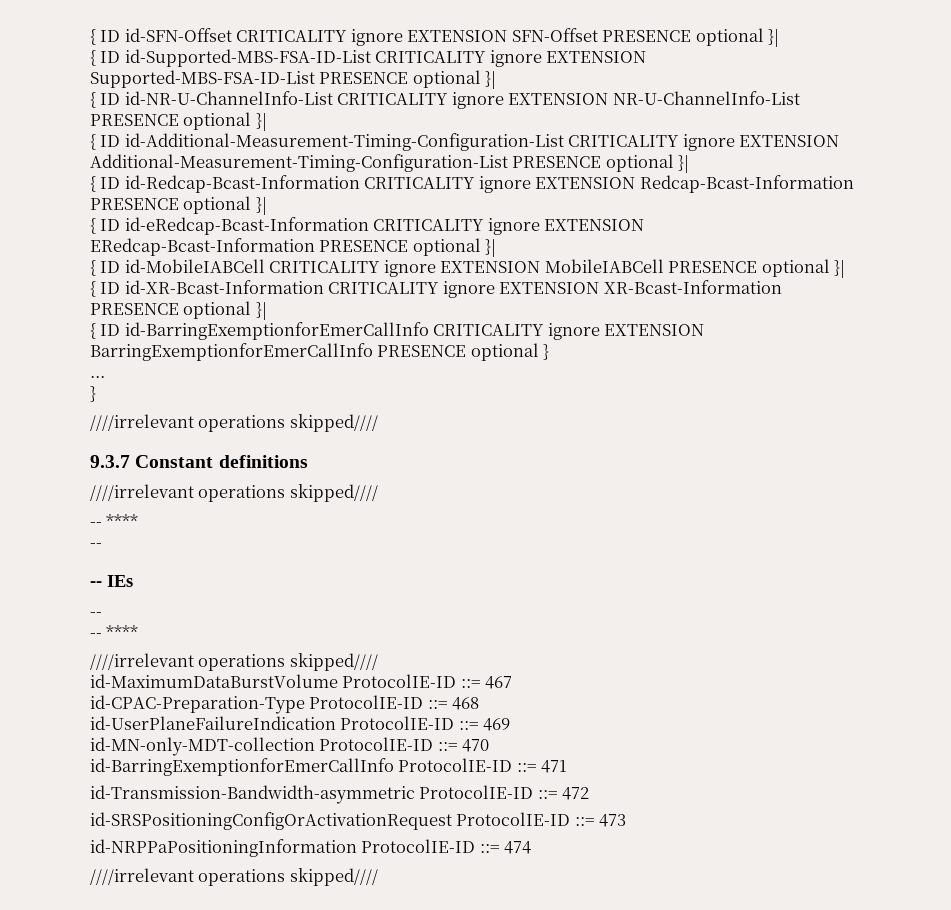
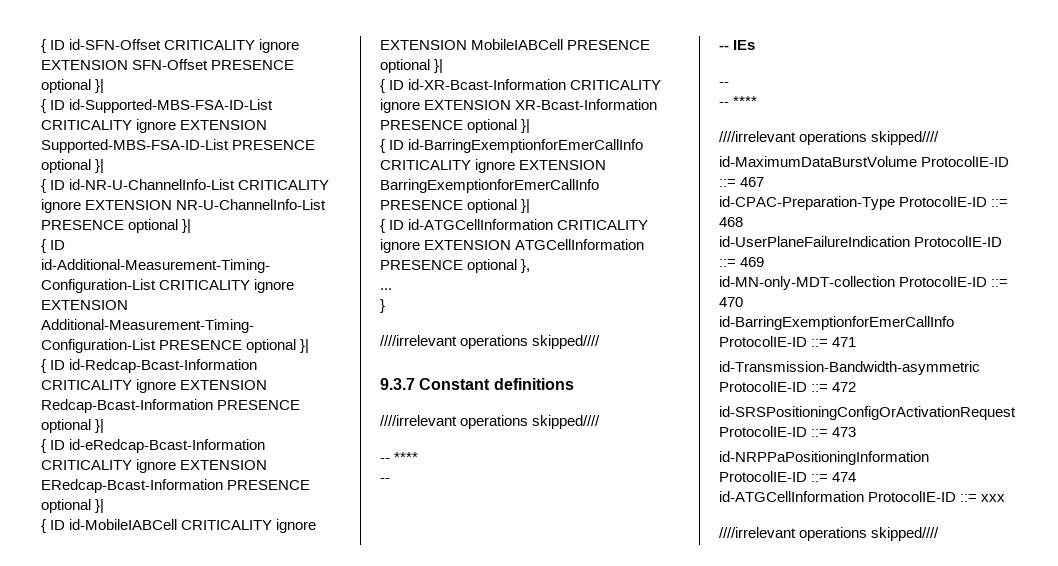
- { ID id-BarringExemptionforEmerCallInfo CRITICALITY ignore EXTENSION BarringExemptionforEmerCallInfo PRESENCE optional }
+ { ID id-BarringExemptionforEmerCallInfo CRITICALITY ignore EXTENSION BarringExemptionforEmerCallInfo PRESENCE optional }|
+ { ID id-ATGCellInformation CRITICALITY ignore EXTENSION ATGCellInformation PRESENCE optional },
+ id-ATGCellInformation ProtocolIE-ID ::= xxx

